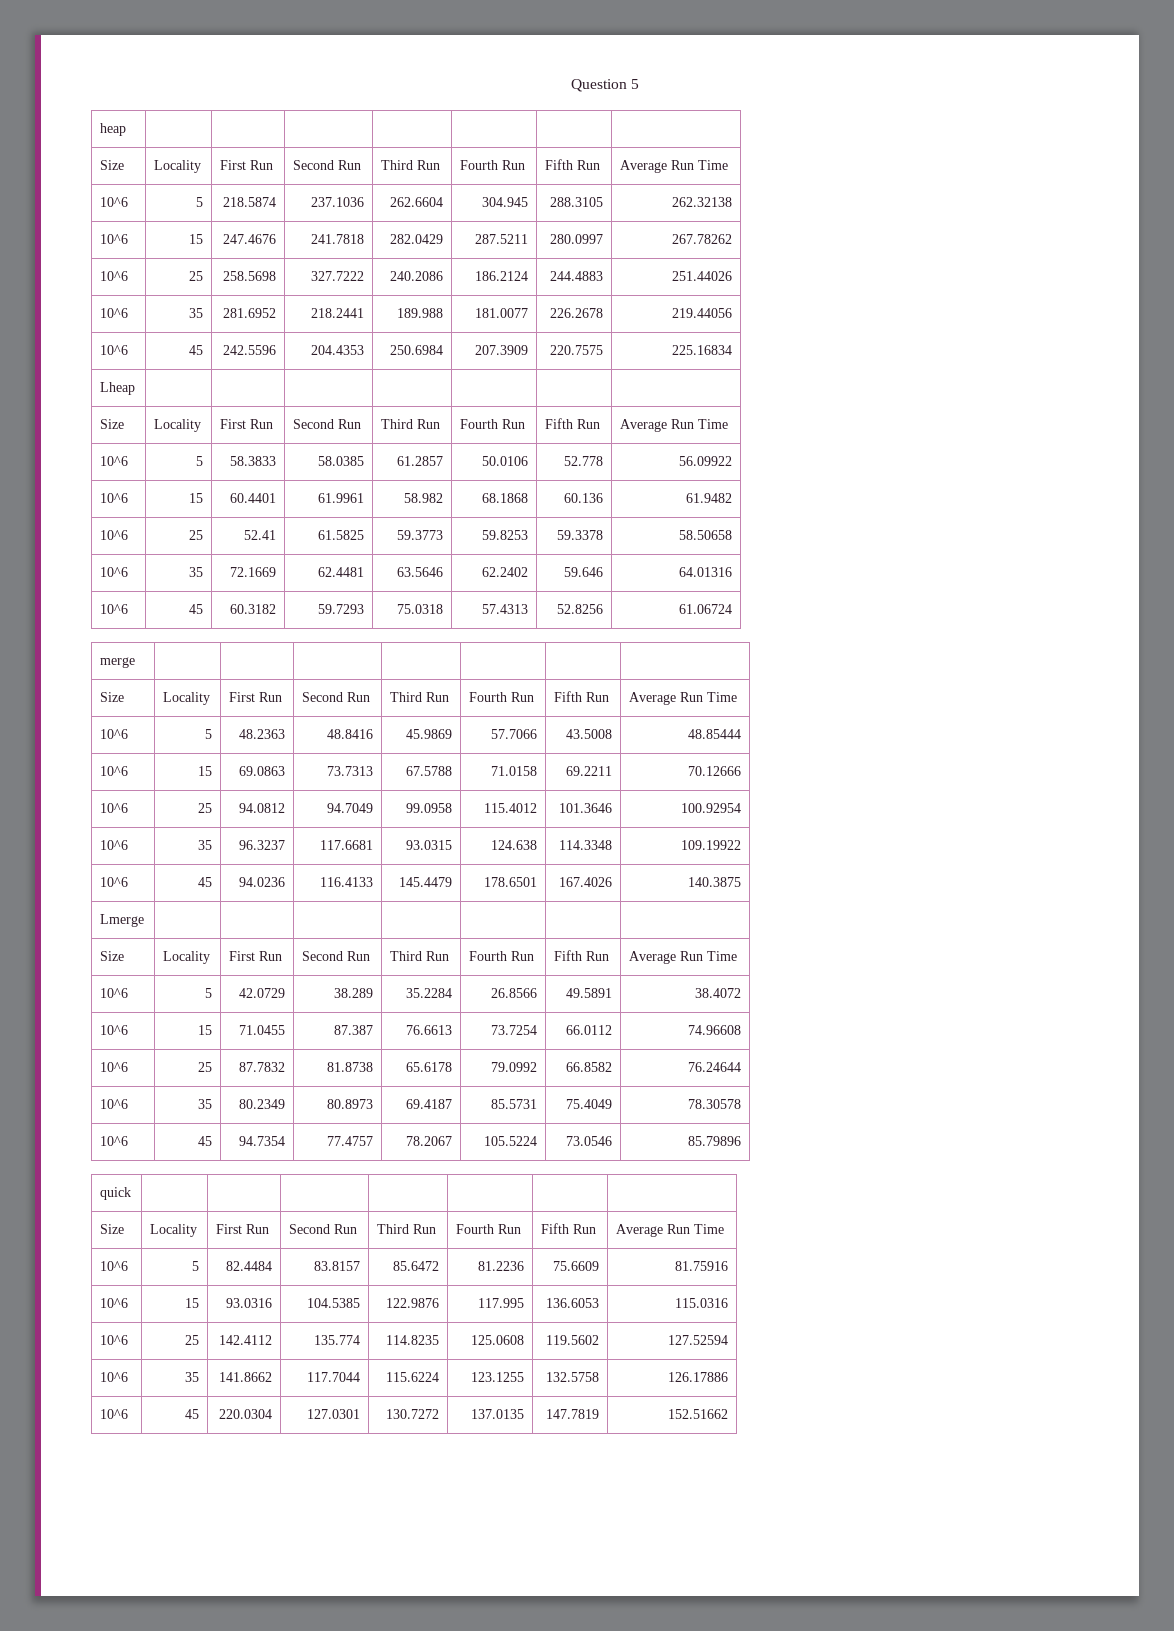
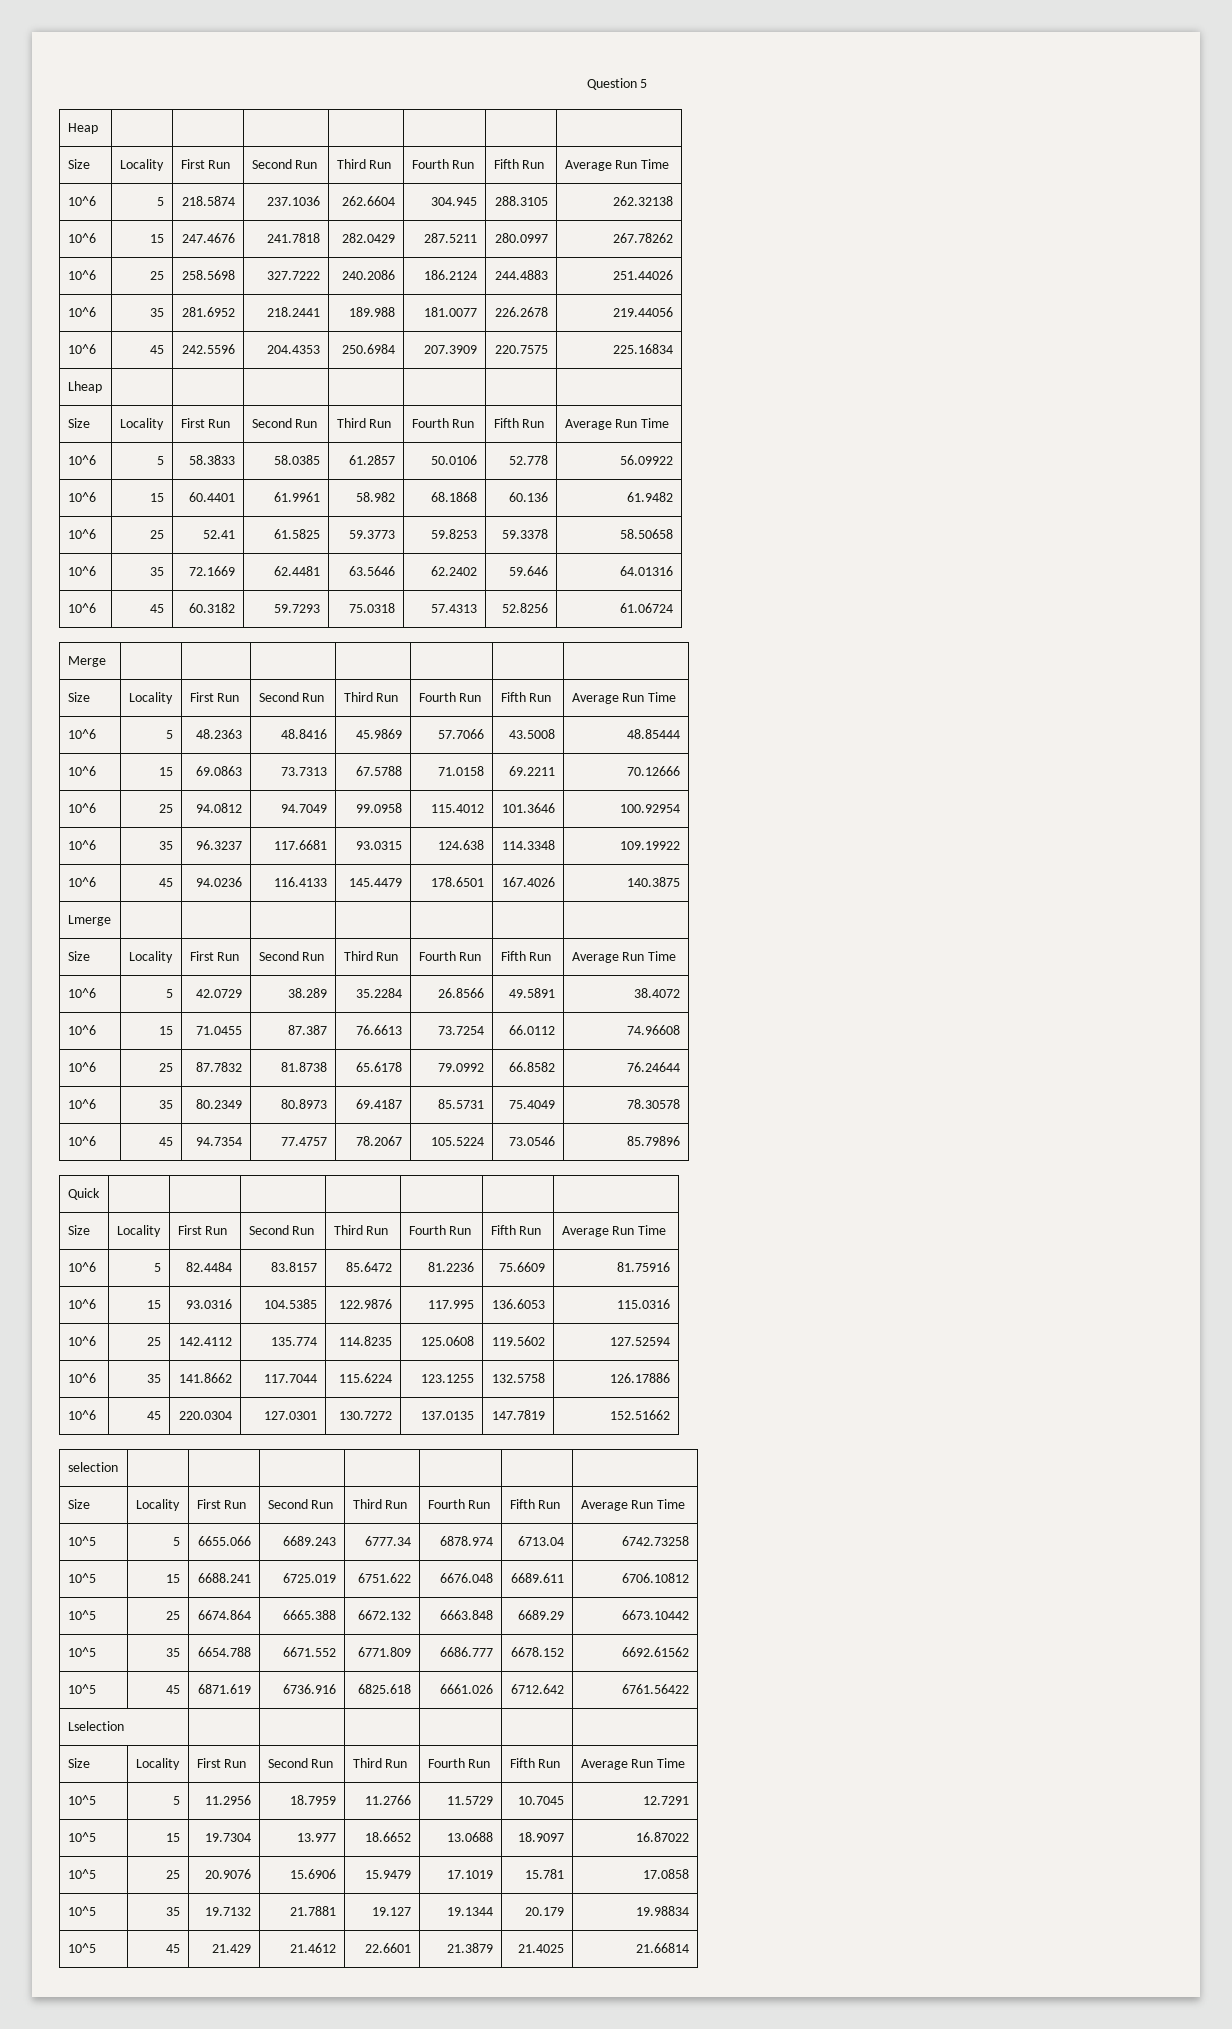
- heap | | | | | | |
+ Heap | | | | | | |
- merge | | | | | | |
+ Merge | | | | | | |
- quick | | | | | | |
+ Quick | | | | | | |
+ selection | | | | | | |
+ Size | Locality | First Run | Second Run | Third Run | Fourth Run | Fifth Run | Average Run Time
+ 10^5 | 5 | 6655.066 | 6689.243 | 6777.34 | 6878.974 | 6713.04 | 6742.73258
+ 10^5 | 15 | 6688.241 | 6725.019 | 6751.622 | 6676.048 | 6689.611 | 6706.10812
+ 10^5 | 25 | 6674.864 | 6665.388 | 6672.132 | 6663.848 | 6689.29 | 6673.10442
+ 10^5 | 35 | 6654.788 | 6671.552 | 6771.809 | 6686.777 | 6678.152 | 6692.61562
+ 10^5 | 45 | 6871.619 | 6736.916 | 6825.618 | 6661.026 | 6712.642 | 6761.56422
+ Lselection | | | | | |
+ Size | Locality | First Run | Second Run | Third Run | Fourth Run | Fifth Run | Average Run Time
+ 10^5 | 5 | 11.2956 | 18.7959 | 11.2766 | 11.5729 | 10.7045 | 12.7291
+ 10^5 | 15 | 19.7304 | 13.977 | 18.6652 | 13.0688 | 18.9097 | 16.87022
+ 10^5 | 25 | 20.9076 | 15.6906 | 15.9479 | 17.1019 | 15.781 | 17.0858
+ 10^5 | 35 | 19.7132 | 21.7881 | 19.127 | 19.1344 | 20.179 | 19.98834
+ 10^5 | 45 | 21.429 | 21.4612 | 22.6601 | 21.3879 | 21.4025 | 21.66814

